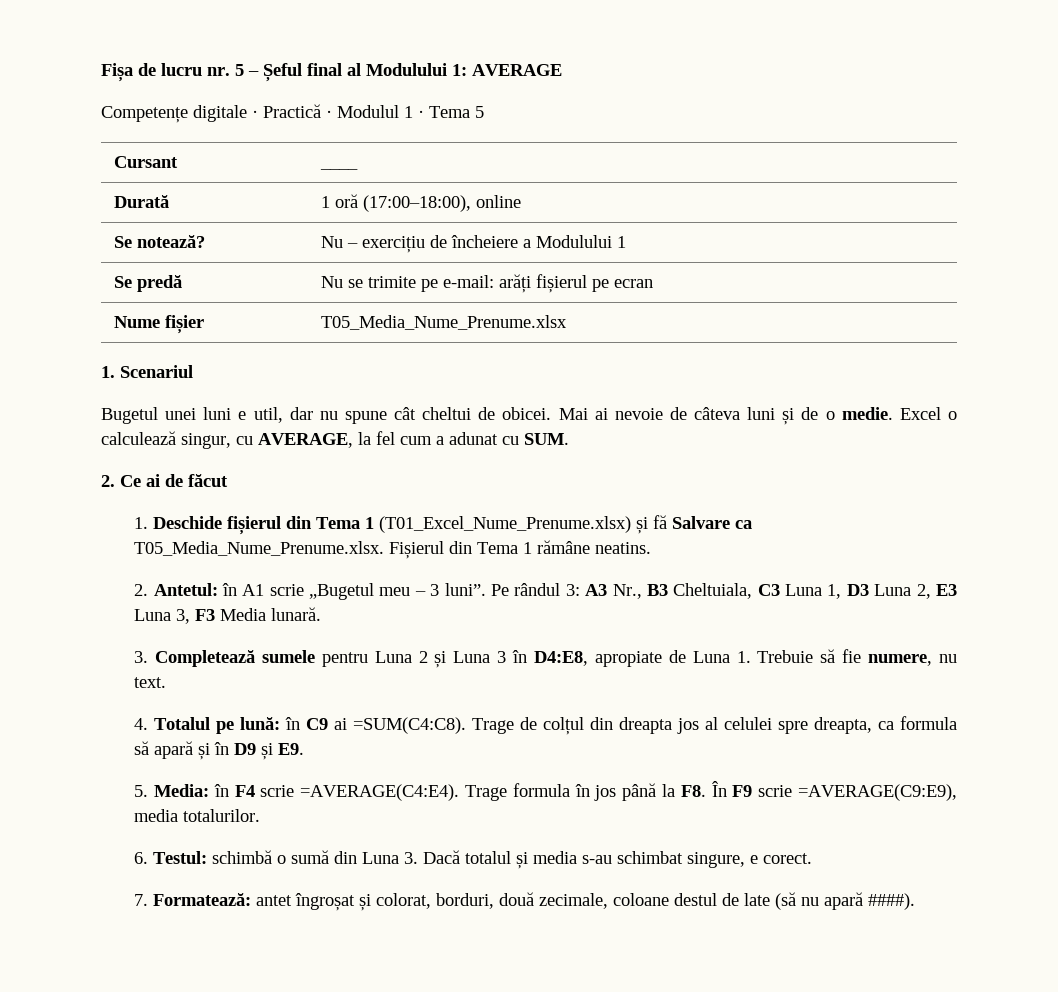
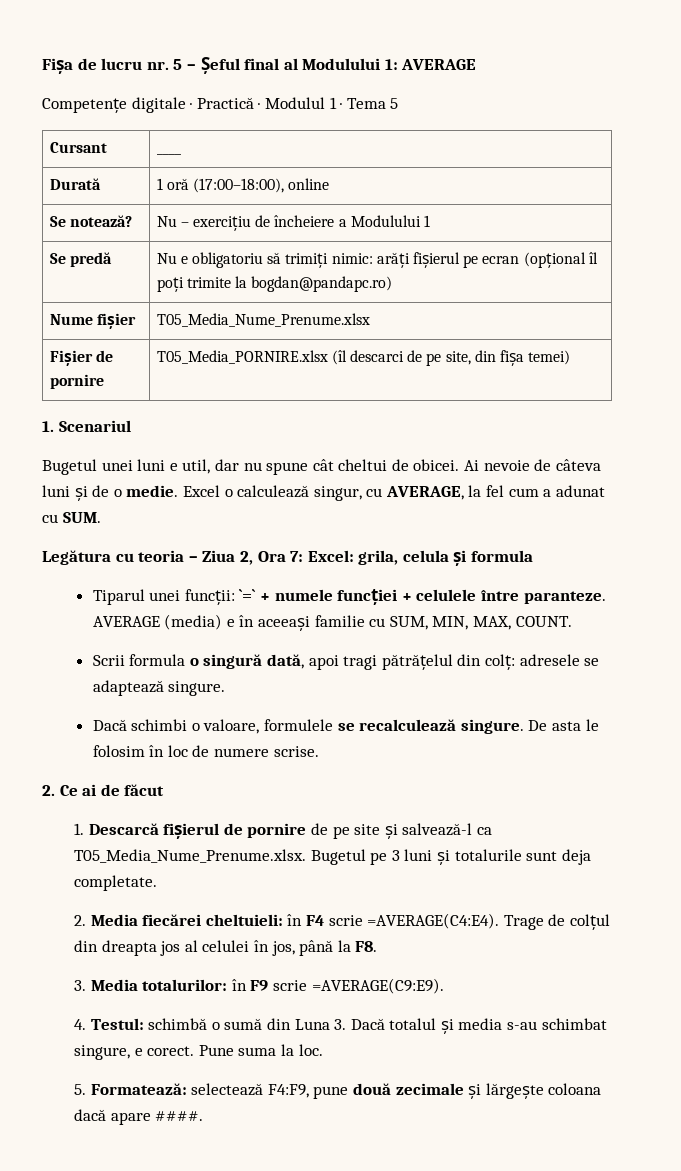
- Se predă | Nu se trimite pe e-mail: arăți fișierul pe ecran
+ Se predă | Nu e obligatoriu să trimiți nimic: arăți fișierul pe ecran (opțional îl poți trimite la bogdan@pandapc.ro)
  Nume fișier | T05_Media_Nume_Prenume.xlsx
+ Fișier de pornire | T05_Media_PORNIRE.xlsx (îl descarci de pe site, din fișa temei)
- Mai ai nevoie de câteva luni și de o medie.
+ Ai nevoie de câteva luni și de o medie.
+ Legătura cu teoria – Ziua 2, Ora 7: Excel: grila, celula și formula
+ Tiparul unei funcții: `=` + numele funcției + celulele între paranteze. AVERAGE (media) e în aceeași familie cu SUM, MIN, MAX, COUNT.
+ Scrii formula o singură dată, apoi tragi pătrățelul din colț: adresele se adaptează singure.
+ Dacă schimbi o valoare, formulele se recalculează singure. De asta le folosim în loc de numere scrise.
- 1. Deschide fișierul din Tema 1 (T01_Excel_Nume_Prenume.xlsx) și fă Salvare ca T05_Media_Nume_Prenume.xlsx. Fișierul din Tema 1 rămâne neatins.
- 2. Antetul: în A1 scrie „Bugetul meu – 3 luni”. Pe rândul 3: A3 Nr., B3 Cheltuiala, C3 Luna 1, D3 Luna 2, E3 Luna 3, F3 Media lunară.
- 3. Completează sumele pentru Luna 2 și Luna 3 în D4:E8, apropiate de Luna 1. Trebuie să fie numere, nu text.
- 4. Totalul pe lună: în C9 ai =SUM(C4:C8).
+ 1. Descarcă fișierul de pornire de pe site și salvează-l ca T05_Media_Nume_Prenume.xlsx. Bugetul pe 3 luni și totalurile sunt deja completate.
+ 2. Media fiecărei cheltuieli: în F4 scrie =AVERAGE(C4:E4).
- Trage de colțul din dreapta jos al celulei spre dreapta, ca formula să apară și în D9 și E9.
- 5. Media: în F4 scrie =AVERAGE(C4:E4). Trage formula în jos până la F8. În F9 scrie =AVERAGE(C9:E9), media totalurilor.
- 6. Testul: schimbă o sumă din Luna 3. Dacă totalul și media s-au schimbat singure, e corect.
- 7. Formatează: antet îngroșat și colorat, borduri, două zecimale, coloane destul de late (să nu apară ####).
+ Trage de colțul din dreapta jos al celulei în jos, până la F8.
+ 3. Media totalurilor: în F9 scrie =AVERAGE(C9:E9).
+ 4. Testul: schimbă o sumă din Luna 3. Dacă totalul și media s-au schimbat singure, e corect. Pune suma la loc.
+ 5. Formatează: selectează F4:F9, pune două zecimale și lărgește coloana dacă apare ####.

